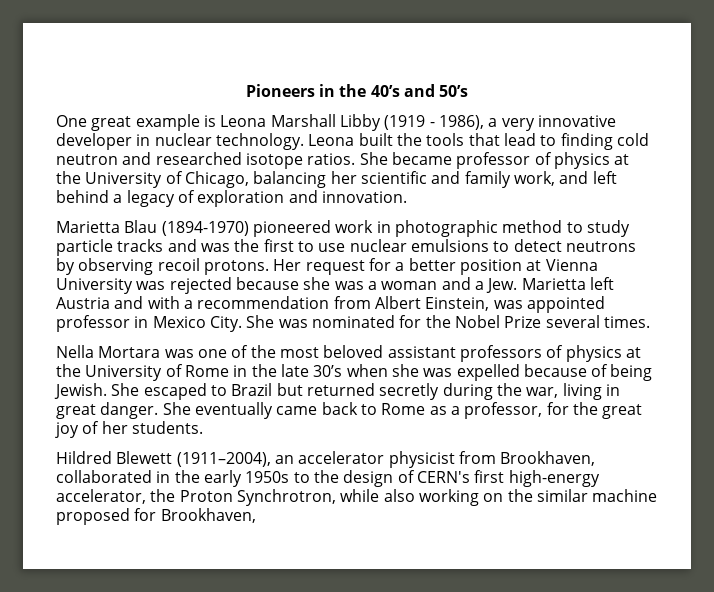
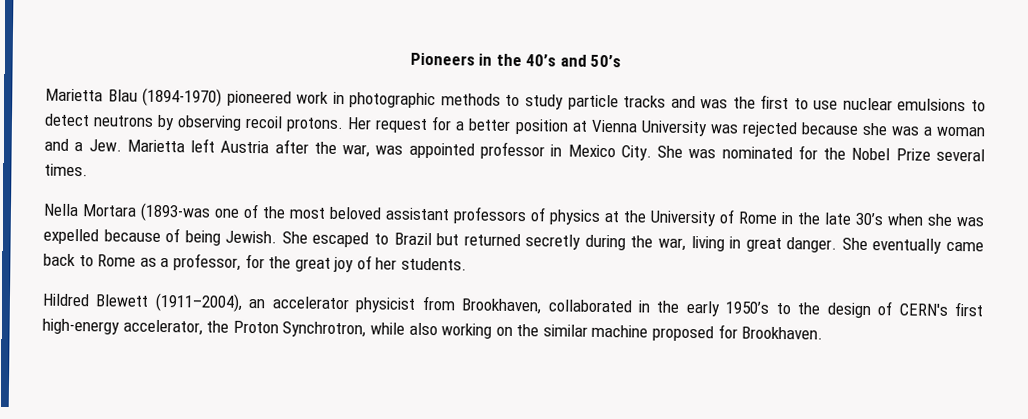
- One great example is Leona Marshall Libby (1919 - 1986), a very innovative developer in nuclear technology. Leona built the tools that lead to finding cold neutron and researched isotope ratios. She became professor of physics at the University of Chicago, balancing her scientific and family work, and left behind a legacy of exploration and innovation.
- Marietta Blau (1894-1970) pioneered work in photographic method to study particle tracks and was the first to use nuclear emulsions to detect neutrons by observing recoil protons.
+ Marietta Blau (1894-1970) pioneered work in photographic methods to study particle tracks and was the first to use nuclear emulsions to detect neutrons by observing recoil protons.
- Her request for a better position at Vienna University was rejected because she was a woman and a Jew. Marietta left Austria and with a recommendation from Albert Einstein, was appointed professor in Mexico City.
+ Her request for a better position at Vienna University was rejected because she was a woman and a Jew. Marietta left Austria after the war, was appointed professor in Mexico City.
- Nella Mortara was one of the most beloved assistant professors of physics at the University of Rome in the late 30’s when she was expelled because of being Jewish.
+ Nella Mortara (1893-was one of the most beloved assistant professors of physics at the University of Rome in the late 30’s when she was expelled because of being Jewish.
- Hildred Blewett (1911–2004), an accelerator physicist from Brookhaven, collaborated in the early 1950s to the design of CERN's first high-energy accelerator, the Proton Synchrotron, while also working on the similar machine proposed for Brookhaven,
+ Hildred Blewett (1911–2004), an accelerator physicist from Brookhaven, collaborated in the early 1950’s to the design of CERN's first high-energy accelerator, the Proton Synchrotron, while also working on the similar machine proposed for Brookhaven.

